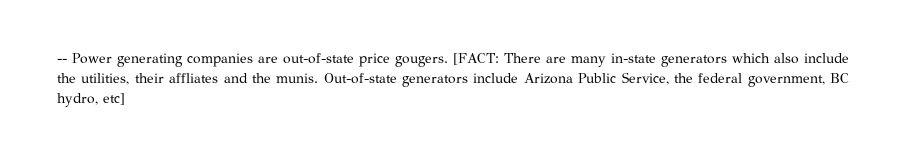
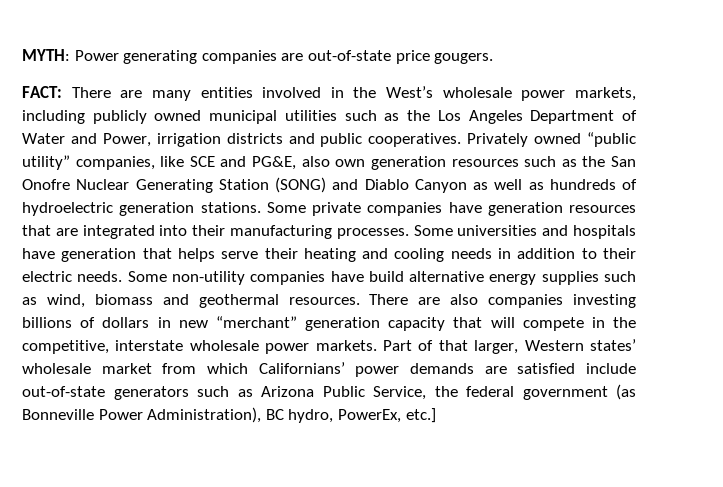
- -- Power generating companies are out-of-state price gougers. [FACT: There are many in-state generators which also include the utilities, their affliates and the munis. Out-of-state generators include Arizona Public Service, the federal government, BC hydro, etc]
+ MYTH: Power generating companies are out-of-state price gougers.
+ FACT: There are many entities involved in the West’s wholesale power markets, including publicly owned municipal utilities such as the Los Angeles Department of Water and Power, irrigation districts and public cooperatives. Privately owned “public utility” companies, like SCE and PG&E, also own generation resources such as the San Onofre Nuclear Generating Station (SONG) and Diablo Canyon as well as hundreds of hydroelectric generation stations. Some private companies have generation resources that are integrated into their manufacturing processes. Some universities and hospitals have generation that helps serve their heating and cooling needs in addition to their electric needs. Some non-utility companies have build alternative energy supplies such as wind, biomass and geothermal resources. There are also companies investing billions of dollars in new “merchant” generation capacity that will compete in the competitive, interstate wholesale power markets. Part of that larger, Western states’ wholesale market from which Californians’ power demands are satisfied include out-of-state generators such as Arizona Public Service, the federal government (as Bonneville Power Administration), BC hydro, PowerEx, etc.]

